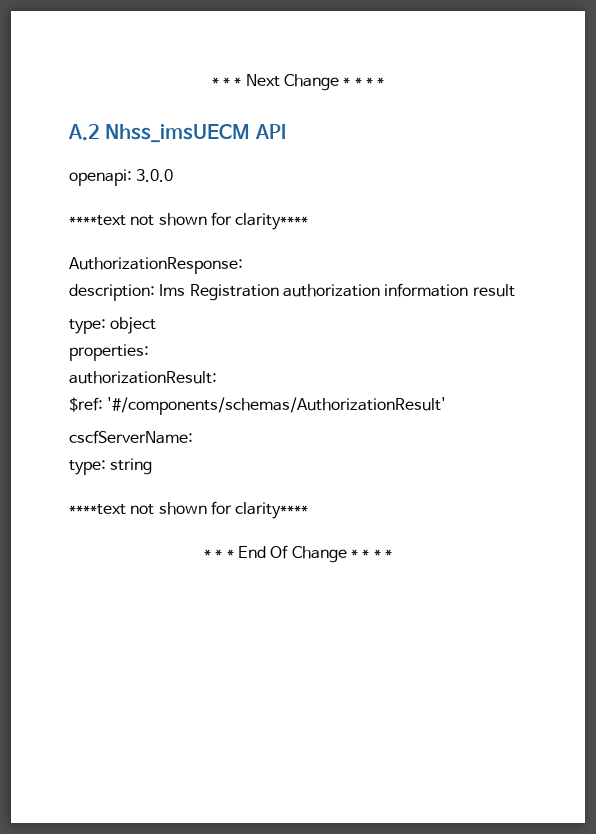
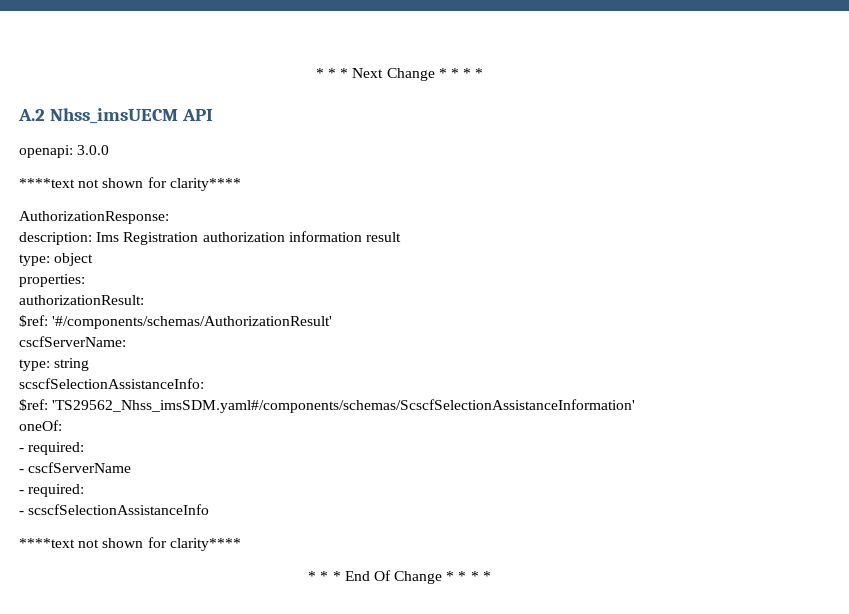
+ scscfSelectionAssistanceInfo:
+ $ref: 'TS29562_Nhss_imsSDM.yaml#/components/schemas/ScscfSelectionAssistanceInformation'
+ oneOf:
+ - required:
+ - cscfServerName
+ - required:
+ - scscfSelectionAssistanceInfo

